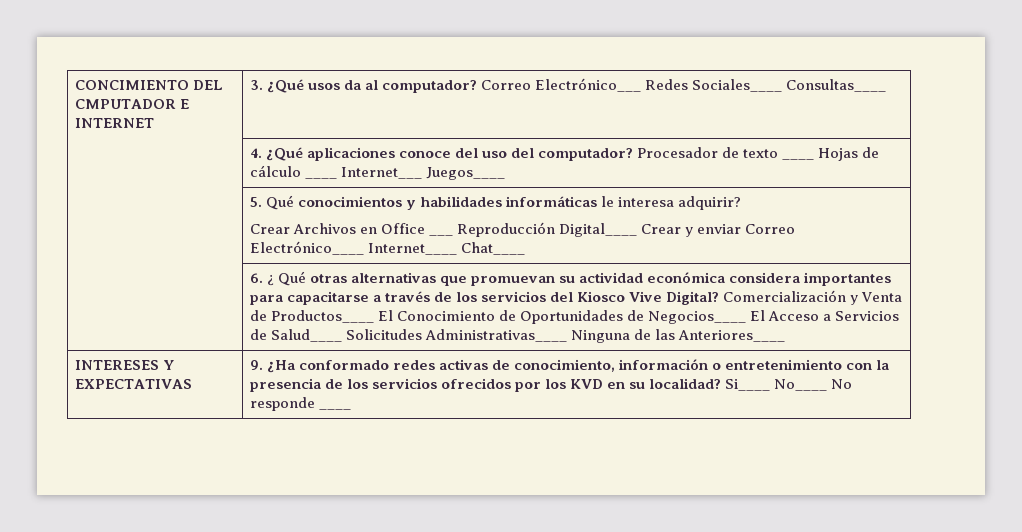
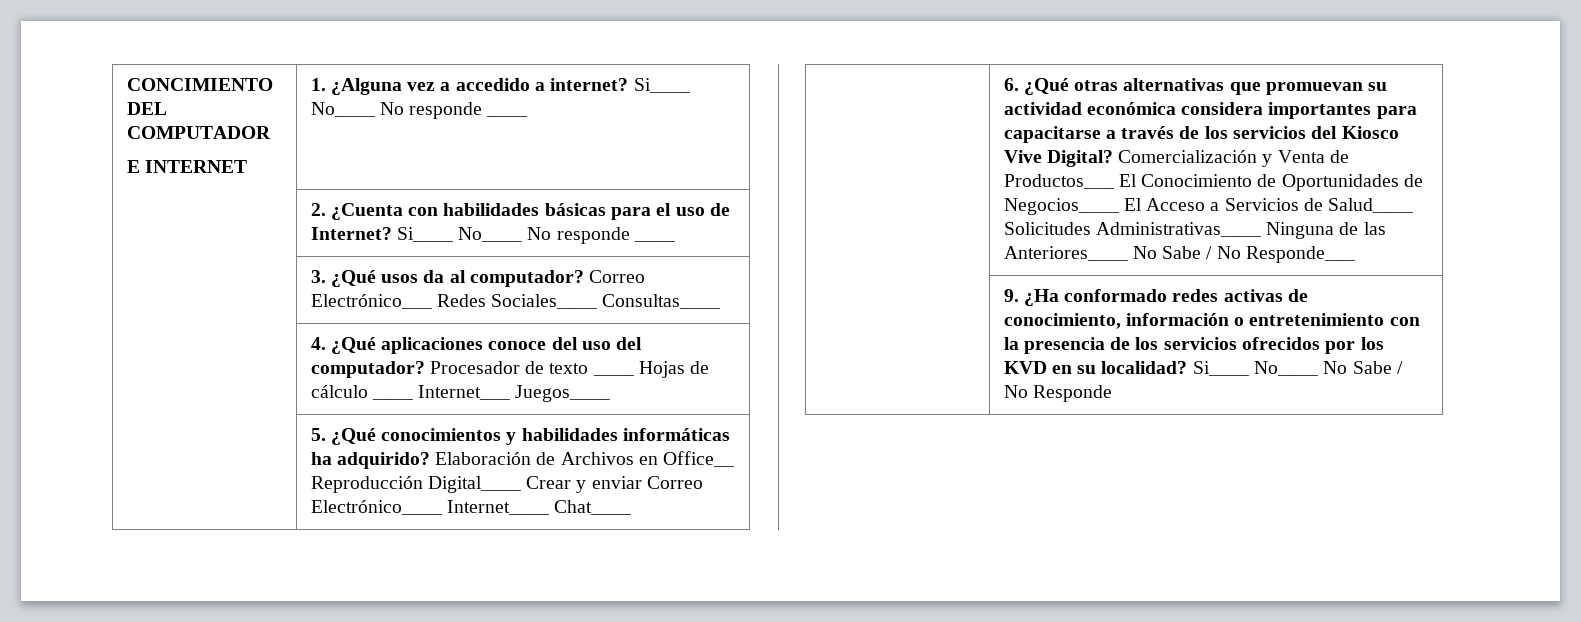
- CONCIMIENTO DEL CMPUTADOR E INTERNET | 3. ¿Qué usos da al computador? Correo Electrónico___ Redes Sociales____ Consultas____
+ CONCIMIENTO DEL COMPUTADOR
+ E INTERNET | 1. ¿Alguna vez a accedido a internet? Si____ No____ No responde ____
+ | 2. ¿Cuenta con habilidades básicas para el uso de Internet? Si____ No____ No responde ____
+ | 3. ¿Qué usos da al computador? Correo Electrónico___ Redes Sociales____ Consultas____
- | 5. Qué conocimientos y habilidades informáticas le interesa adquirir?
- Crear Archivos en Office ___ Reproducción Digital____ Crear y enviar Correo Electrónico____ Internet____ Chat____
+ | 5. ¿Qué conocimientos y habilidades informáticas ha adquirido? Elaboración de Archivos en Office__ Reproducción Digital____ Crear y enviar Correo Electrónico____ Internet____ Chat____
- 6. ¿ Qué otras alternativas que promuevan su actividad económica considera importantes para capacitarse a través de los servicios del Kiosco Vive Digital?
+ 6. ¿Qué otras alternativas que promuevan su actividad económica considera importantes para capacitarse a través de los servicios del Kiosco Vive Digital?
- Comercialización y Venta de Productos____ El Conocimiento de Oportunidades de Negocios____ El Acceso a Servicios de Salud____ Solicitudes Administrativas____ Ninguna de las Anteriores____
- INTERESES Y EXPECTATIVAS | 9. ¿Ha conformado redes activas de conocimiento, información o entretenimiento con la presencia de los servicios ofrecidos por los KVD en su localidad? Si____ No____ No responde ____
+ Comercialización y Venta de Productos___ El Conocimiento de Oportunidades de Negocios____ El Acceso a Servicios de Salud____ Solicitudes Administrativas____ Ninguna de las Anteriores____ No Sabe / No Responde___
+ | 9. ¿Ha conformado redes activas de conocimiento, información o entretenimiento con la presencia de los servicios ofrecidos por los KVD en su localidad? Si____ No____ No Sabe / No Responde

